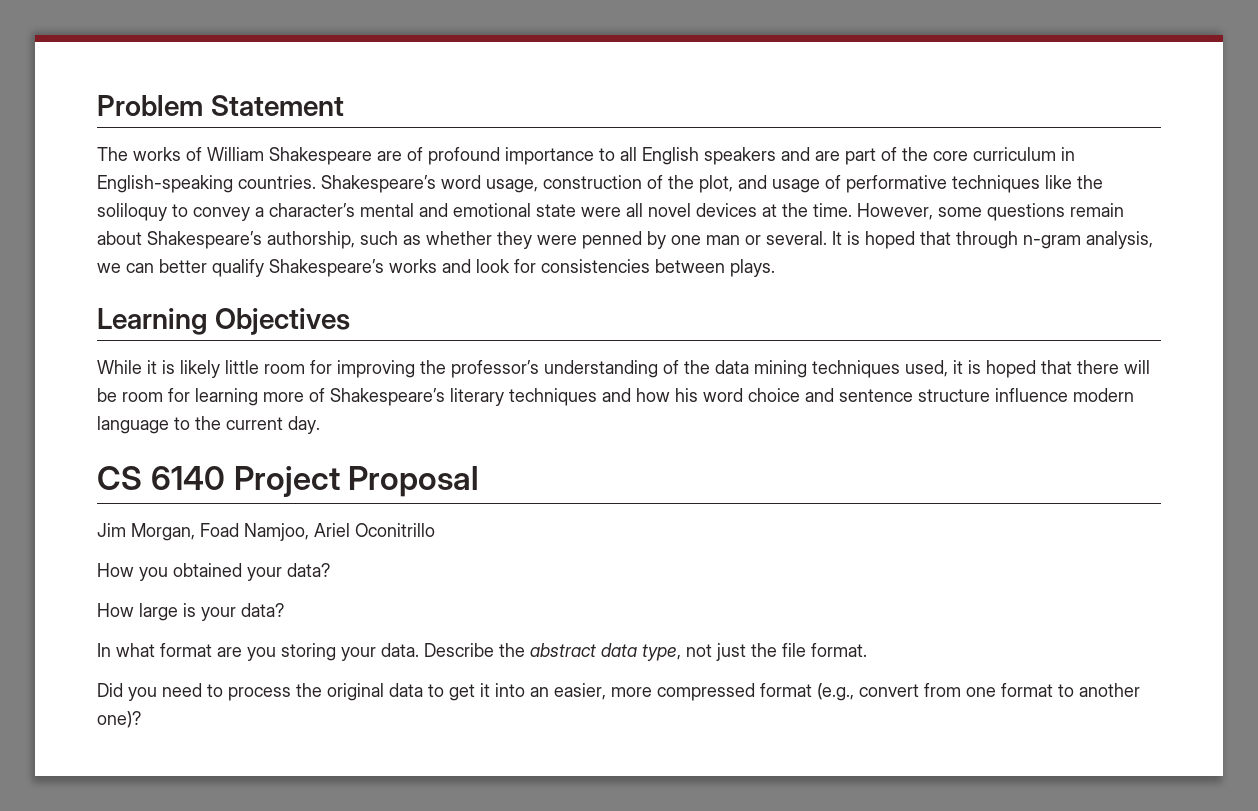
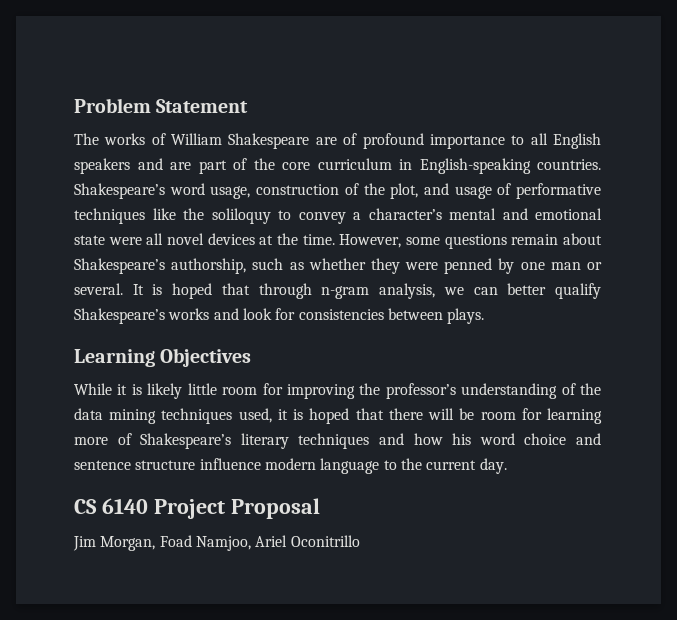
- How you obtained your data?
- How large is your data?
- In what format are you storing your data. Describe the abstract data type, not just the file format.
- Did you need to process the original data to get it into an easier, more compressed format (e.g., convert from one format to another one)?

